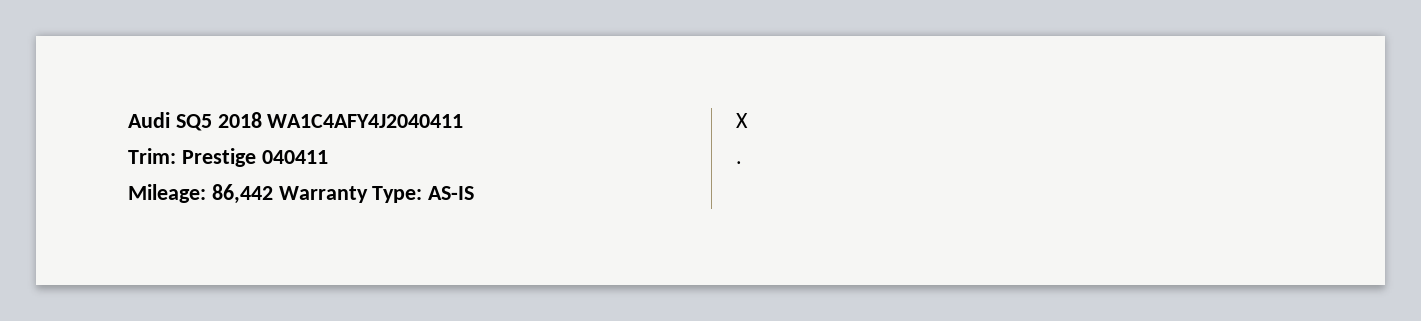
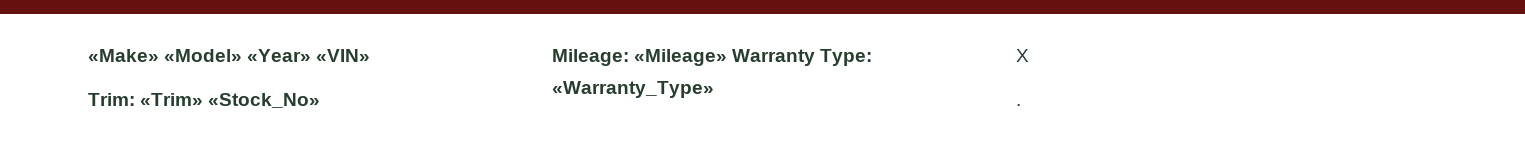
- Audi SQ5 2018 WA1C4AFY4J2040411
+ «Make» «Model» «Year» «VIN»
- Trim: Prestige 040411
+ Trim: «Trim» «Stock_No»
- Mileage: 86,442 Warranty Type: AS-IS
+ Mileage: «Mileage» Warranty Type: «Warranty_Type»

